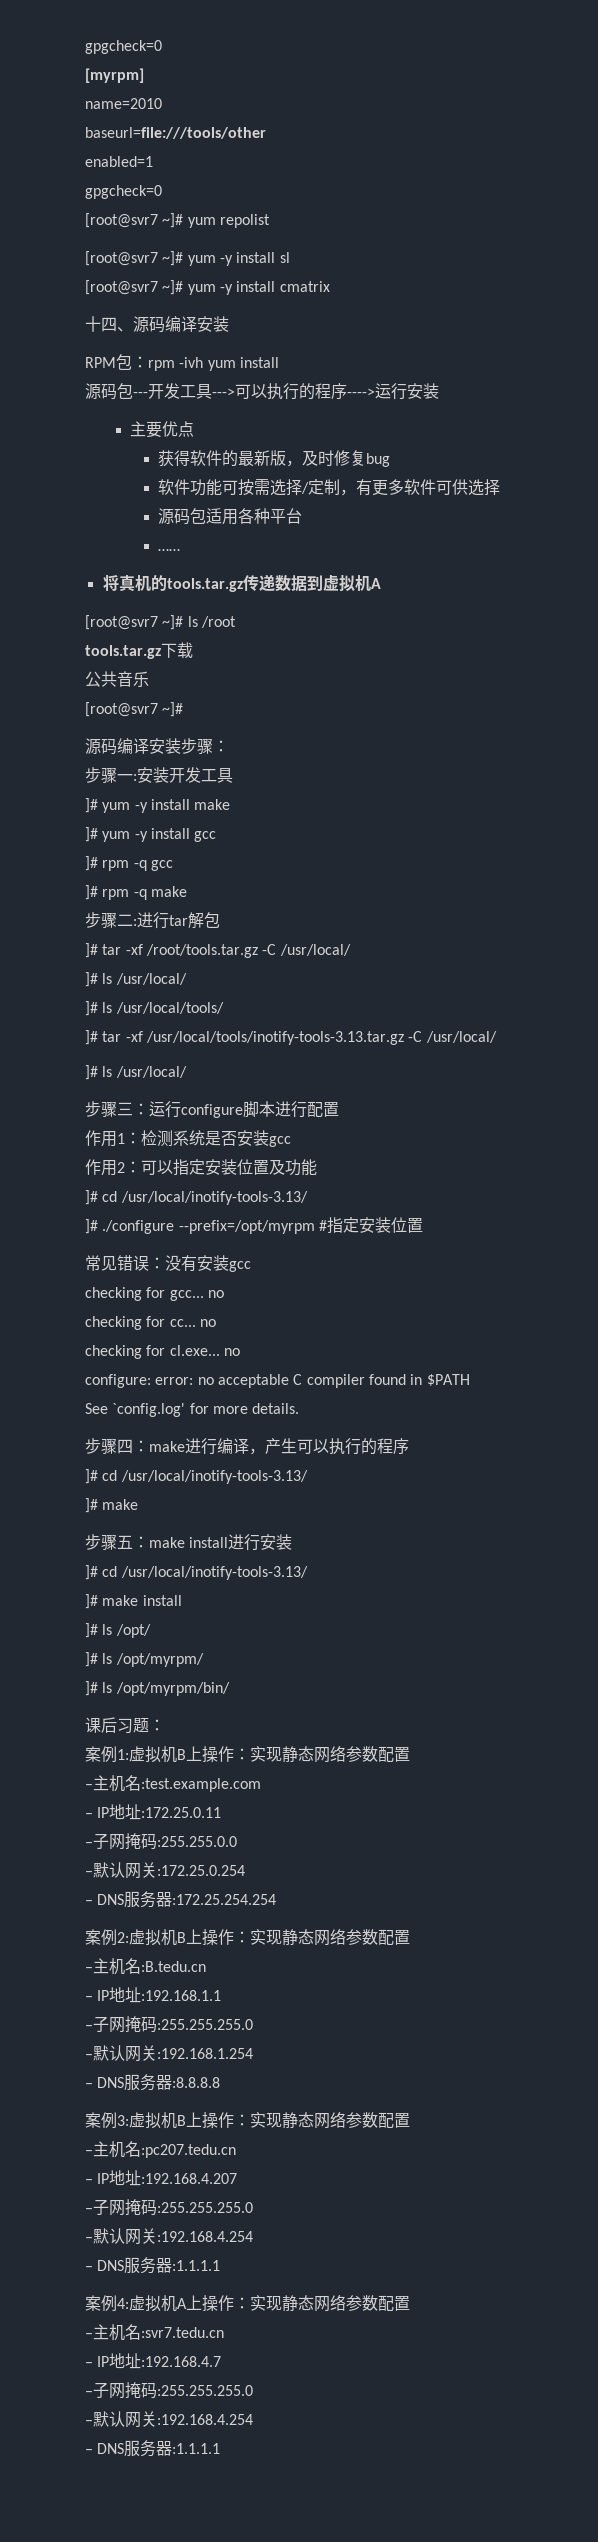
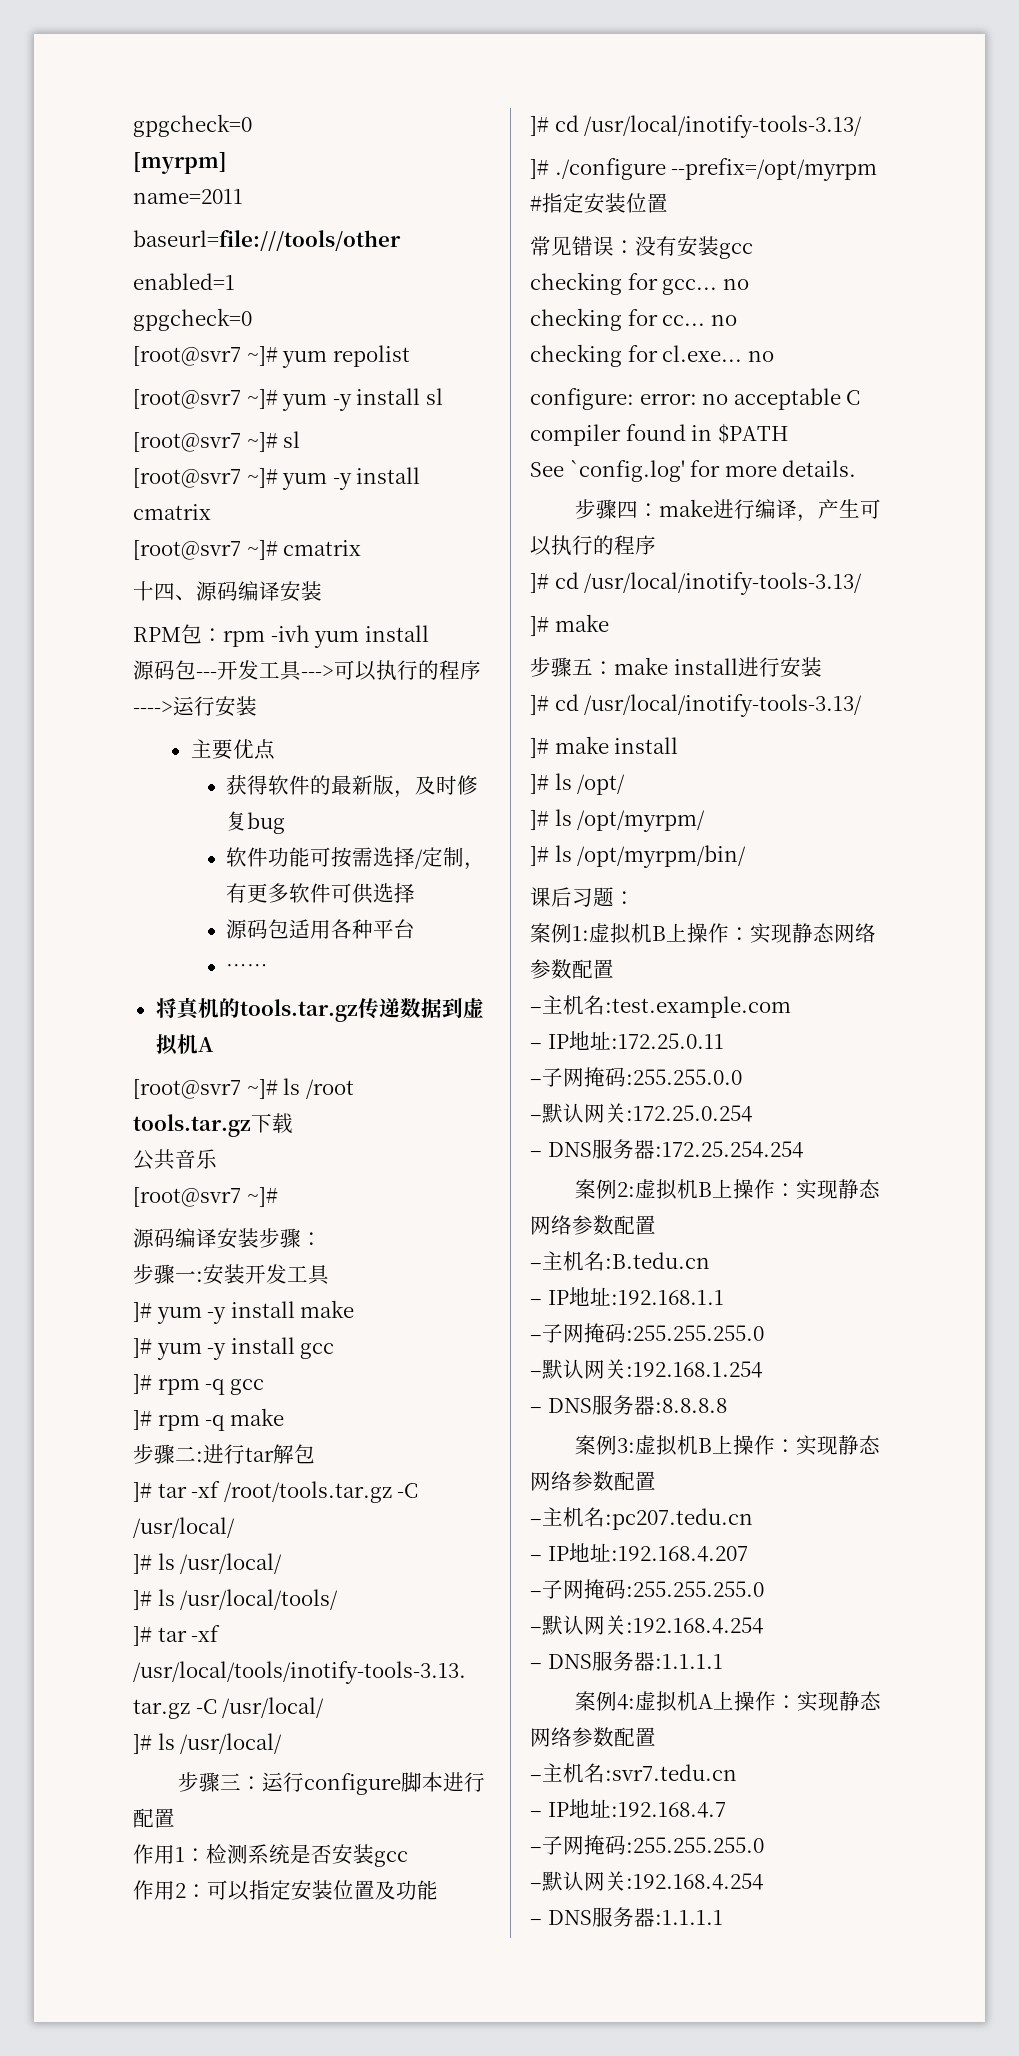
- name=2010
+ name=2011
+ [root@svr7 ~]# sl
+ [root@svr7 ~]# cmatrix

